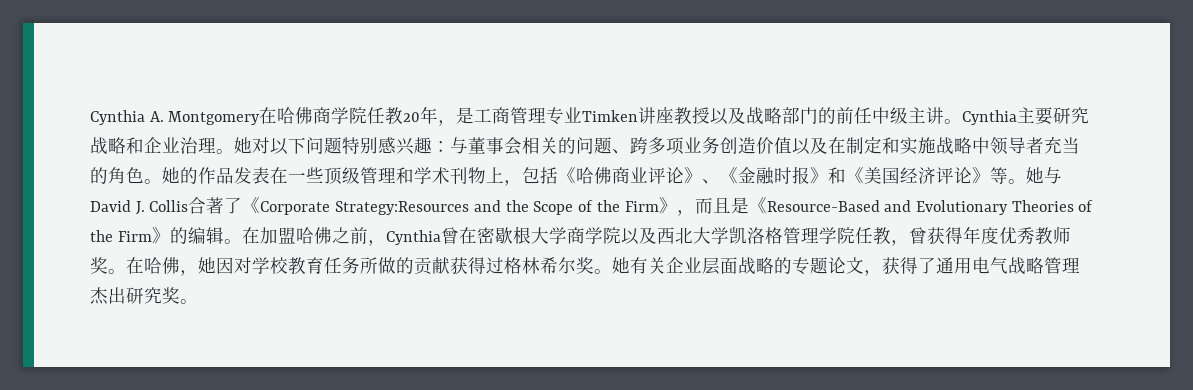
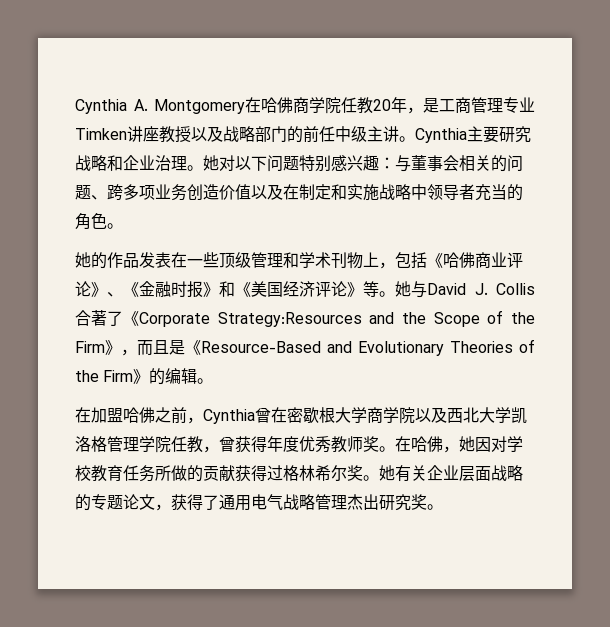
- 她对以下问题特别感兴趣：与董事会相关的问题、跨多项业务创造价值以及在制定和实施战略中领导者充当的角色。她的作品发表在一些顶级管理和学术刊物上，包括《哈佛商业评论》、《金融时报》和《美国经济评论》等。
+ 她对以下问题特别感兴趣：与董事会相关的问题、跨多项业务创造价值以及在制定和实施战略中领导者充当的角色。
+ 她的作品发表在一些顶级管理和学术刊物上，包括《哈佛商业评论》、《金融时报》和《美国经济评论》等。
- 她与David J. Collis合著了《Corporate Strategy:Resources and the Scope of the Firm》，而且是《Resource-Based and Evolutionary Theories of the Firm》的编辑。在加盟哈佛之前，Cynthia曾在密歇根大学商学院以及西北大学凯洛格管理学院任教，曾获得年度优秀教师奖。
+ 她与David J. Collis合著了《Corporate Strategy:Resources and the Scope of the Firm》，而且是《Resource-Based and Evolutionary Theories of the Firm》的编辑。
+ 在加盟哈佛之前，Cynthia曾在密歇根大学商学院以及西北大学凯洛格管理学院任教，曾获得年度优秀教师奖。

